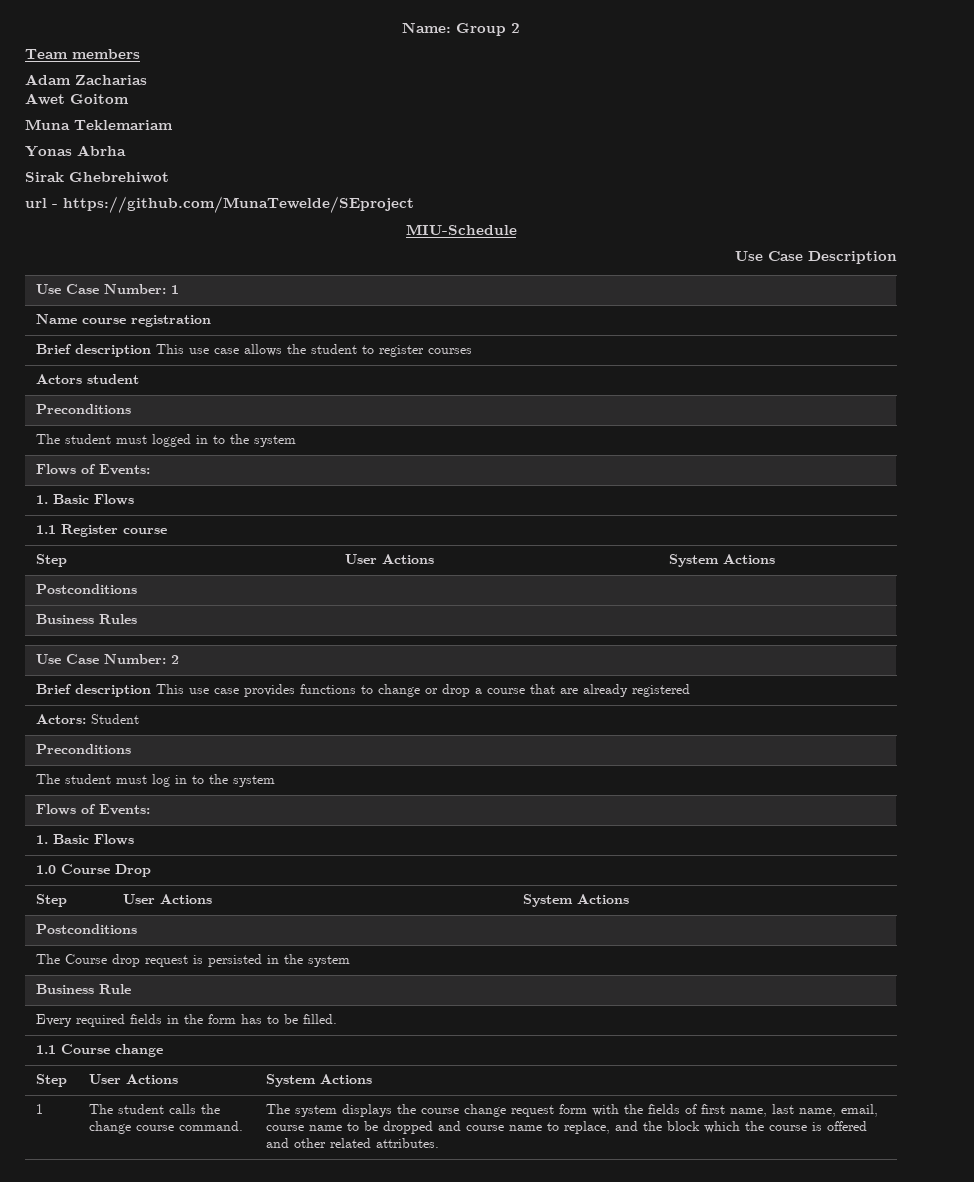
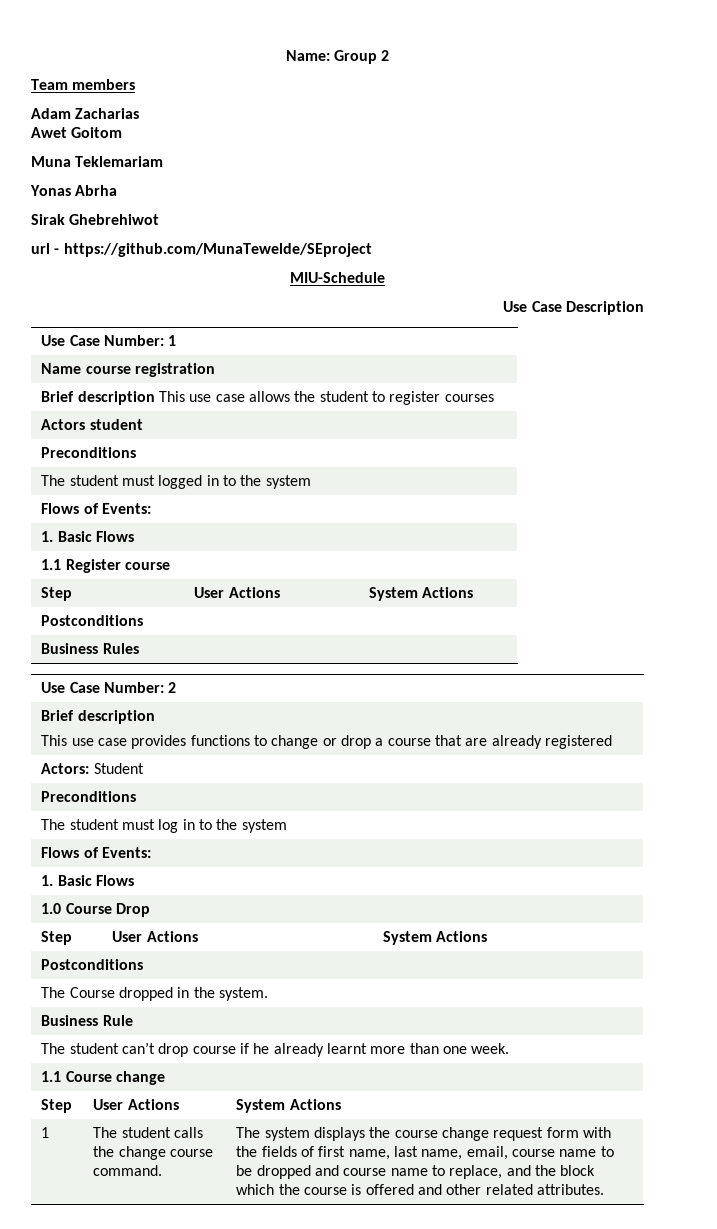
  Use Case Number: 2
- Brief description This use case provides functions to change or drop a course that are already registered
+ Brief description
+ This use case provides functions to change or drop a course that are already registered
- The Course drop request is persisted in the system
+ The Course dropped in the system.
- Every required fields in the form has to be filled.
+ The student can’t drop course if he already learnt more than one week.

